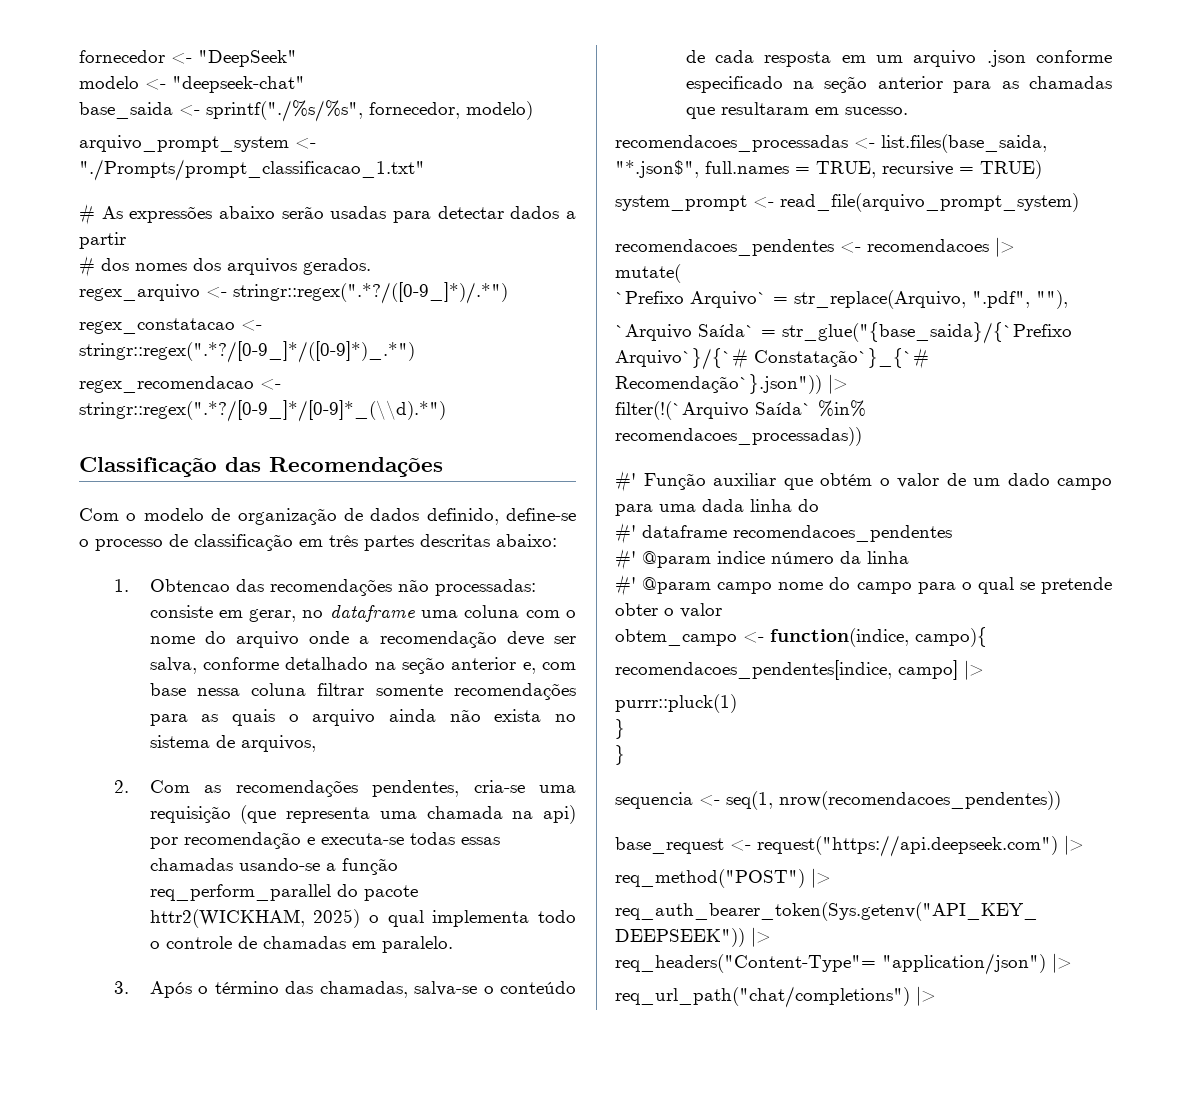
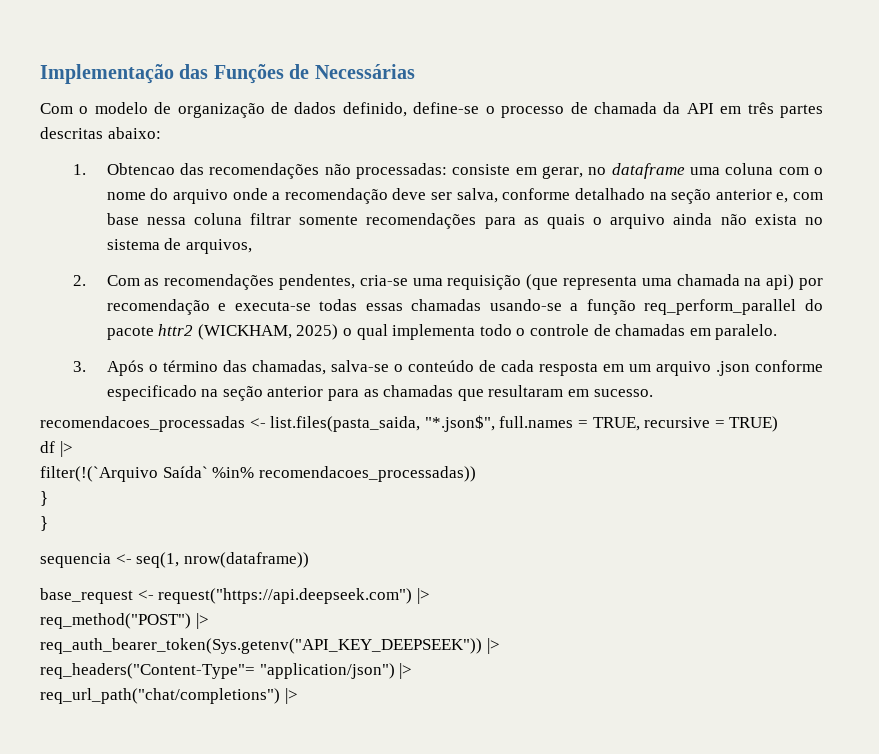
- fornecedor <- "DeepSeek"
- modelo <- "deepseek-chat"
- base_saida <- sprintf("./%s/%s", fornecedor, modelo)
- arquivo_prompt_system <- "./Prompts/prompt_classificacao_1.txt"
- # As expressões abaixo serão usadas para detectar dados a partir
- # dos nomes dos arquivos gerados.
- regex_arquivo <- stringr::regex(".*?/([0-9_]*)/.*")
- regex_constatacao <- stringr::regex(".*?/[0-9_]*/([0-9]*)_.*")
- regex_recomendacao <- stringr::regex(".*?/[0-9_]*/[0-9]*_(\\d).*")
- Classificação das Recomendações
+ Implementação das Funções de Necessárias
- Com o modelo de organização de dados definido, define-se o processo de classificação em três partes descritas abaixo:
+ Com o modelo de organização de dados definido, define-se o processo de chamada da API em três partes descritas abaixo:
- 2. Com as recomendações pendentes, cria-se uma requisição (que representa uma chamada na api) por recomendação e executa-se todas essas chamadas usando-se a função req_perform_parallel do pacote httr2(WICKHAM, 2025) o qual implementa todo o controle de chamadas em paralelo.
+ 2. Com as recomendações pendentes, cria-se uma requisição (que representa uma chamada na api) por recomendação e executa-se todas essas chamadas usando-se a função req_perform_parallel do pacote httr2 (WICKHAM, 2025) o qual implementa todo o controle de chamadas em paralelo.
- recomendacoes_processadas <- list.files(base_saida, "*.json$", full.names = TRUE, recursive = TRUE)
+ recomendacoes_processadas <- list.files(pasta_saida, "*.json$", full.names = TRUE, recursive = TRUE)
- system_prompt <- read_file(arquivo_prompt_system)
- recomendacoes_pendentes <- recomendacoes |>
- mutate(
- `Prefixo Arquivo` = str_replace(Arquivo, ".pdf", ""),
- `Arquivo Saída` = str_glue("{base_saida}/{`Prefixo Arquivo`}/{`# Constatação`}_{`# Recomendação`}.json")) |>
+ df |>
- #' Função auxiliar que obtém o valor de um dado campo para uma dada linha do
- #' dataframe recomendacoes_pendentes
- #' @param indice número da linha
- #' @param campo nome do campo para o qual se pretende obter o valor
- obtem_campo <- function(indice, campo){
- recomendacoes_pendentes[indice, campo] |>
- purrr::pluck(1)
- sequencia <- seq(1, nrow(recomendacoes_pendentes))
+ sequencia <- seq(1, nrow(dataframe))

